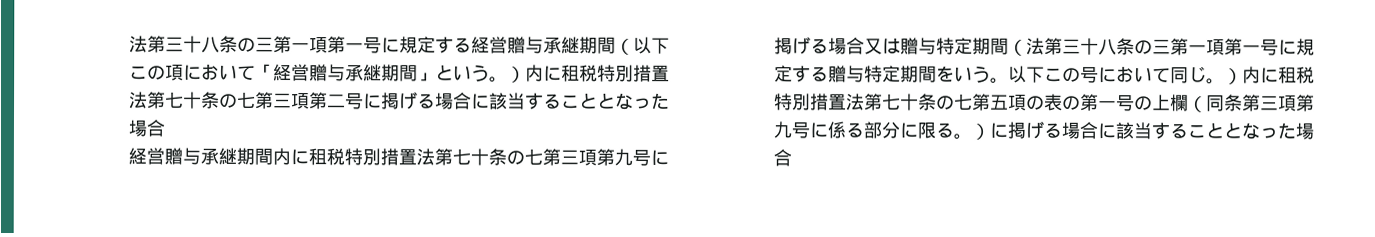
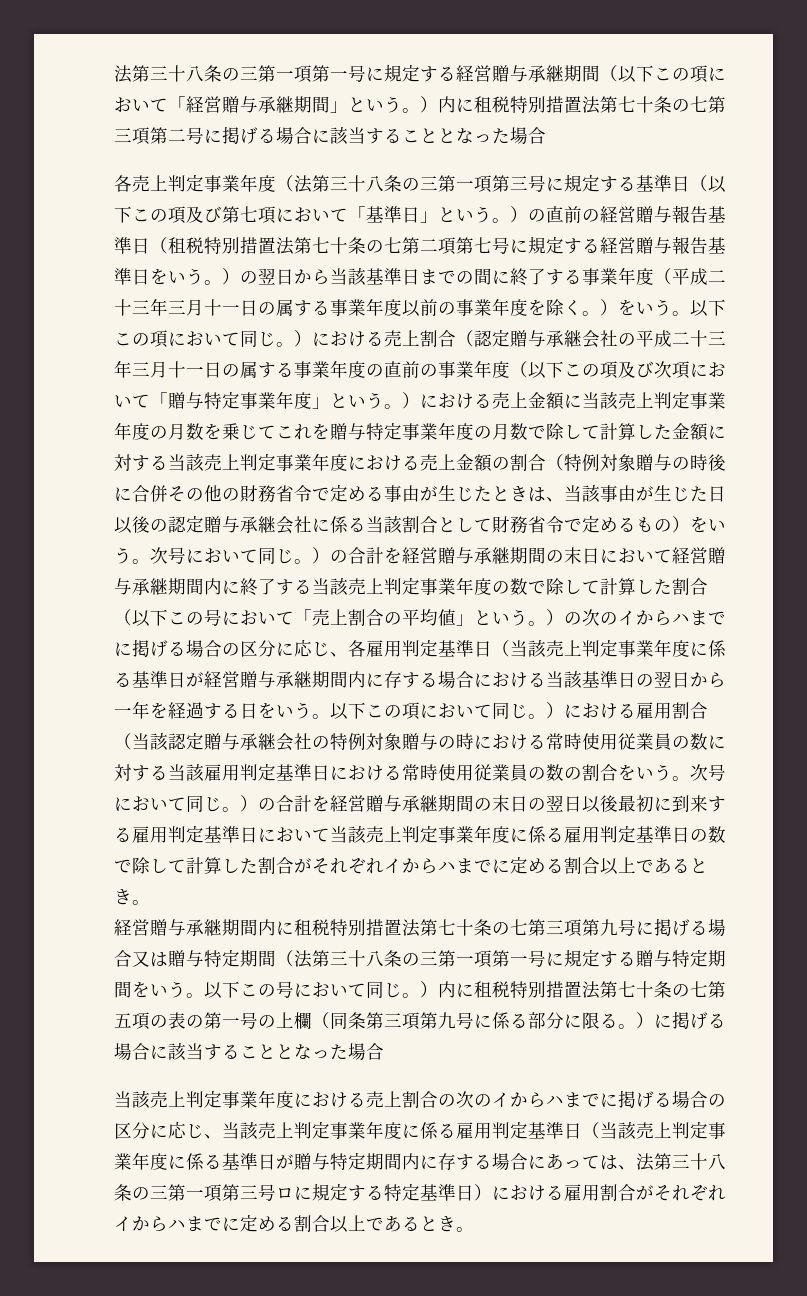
+ 各売上判定事業年度（法第三十八条の三第一項第三号に規定する基準日（以下この項及び第七項において「基準日」という。）の直前の経営贈与報告基準日（租税特別措置法第七十条の七第二項第七号に規定する経営贈与報告基準日をいう。）の翌日から当該基準日までの間に終了する事業年度（平成二十三年三月十一日の属する事業年度以前の事業年度を除く。）をいう。以下この項において同じ。）における売上割合（認定贈与承継会社の平成二十三年三月十一日の属する事業年度の直前の事業年度（以下この項及び次項において「贈与特定事業年度」という。）における売上金額に当該売上判定事業年度の月数を乗じてこれを贈与特定事業年度の月数で除して計算した金額に対する当該売上判定事業年度における売上金額の割合（特例対象贈与の時後に合併その他の財務省令で定める事由が生じたときは、当該事由が生じた日以後の認定贈与承継会社に係る当該割合として財務省令で定めるもの）をいう。次号において同じ。）の合計を経営贈与承継期間の末日において経営贈与承継期間内に終了する当該売上判定事業年度の数で除して計算した割合（以下この号において「売上割合の平均値」という。）の次のイからハまでに掲げる場合の区分に応じ、各雇用判定基準日（当該売上判定事業年度に係る基準日が経営贈与承継期間内に存する場合における当該基準日の翌日から一年を経過する日をいう。以下この項において同じ。）における雇用割合（当該認定贈与承継会社の特例対象贈与の時における常時使用従業員の数に対する当該雇用判定基準日における常時使用従業員の数の割合をいう。次号において同じ。）の合計を経営贈与承継期間の末日の翌日以後最初に到来する雇用判定基準日において当該売上判定事業年度に係る雇用判定基準日の数で除して計算した割合がそれぞれイからハまでに定める割合以上であるとき。
+ 当該売上判定事業年度における売上割合の次のイからハまでに掲げる場合の区分に応じ、当該売上判定事業年度に係る雇用判定基準日（当該売上判定事業年度に係る基準日が贈与特定期間内に存する場合にあっては、法第三十八条の三第一項第三号ロに規定する特定基準日）における雇用割合がそれぞれイからハまでに定める割合以上であるとき。

